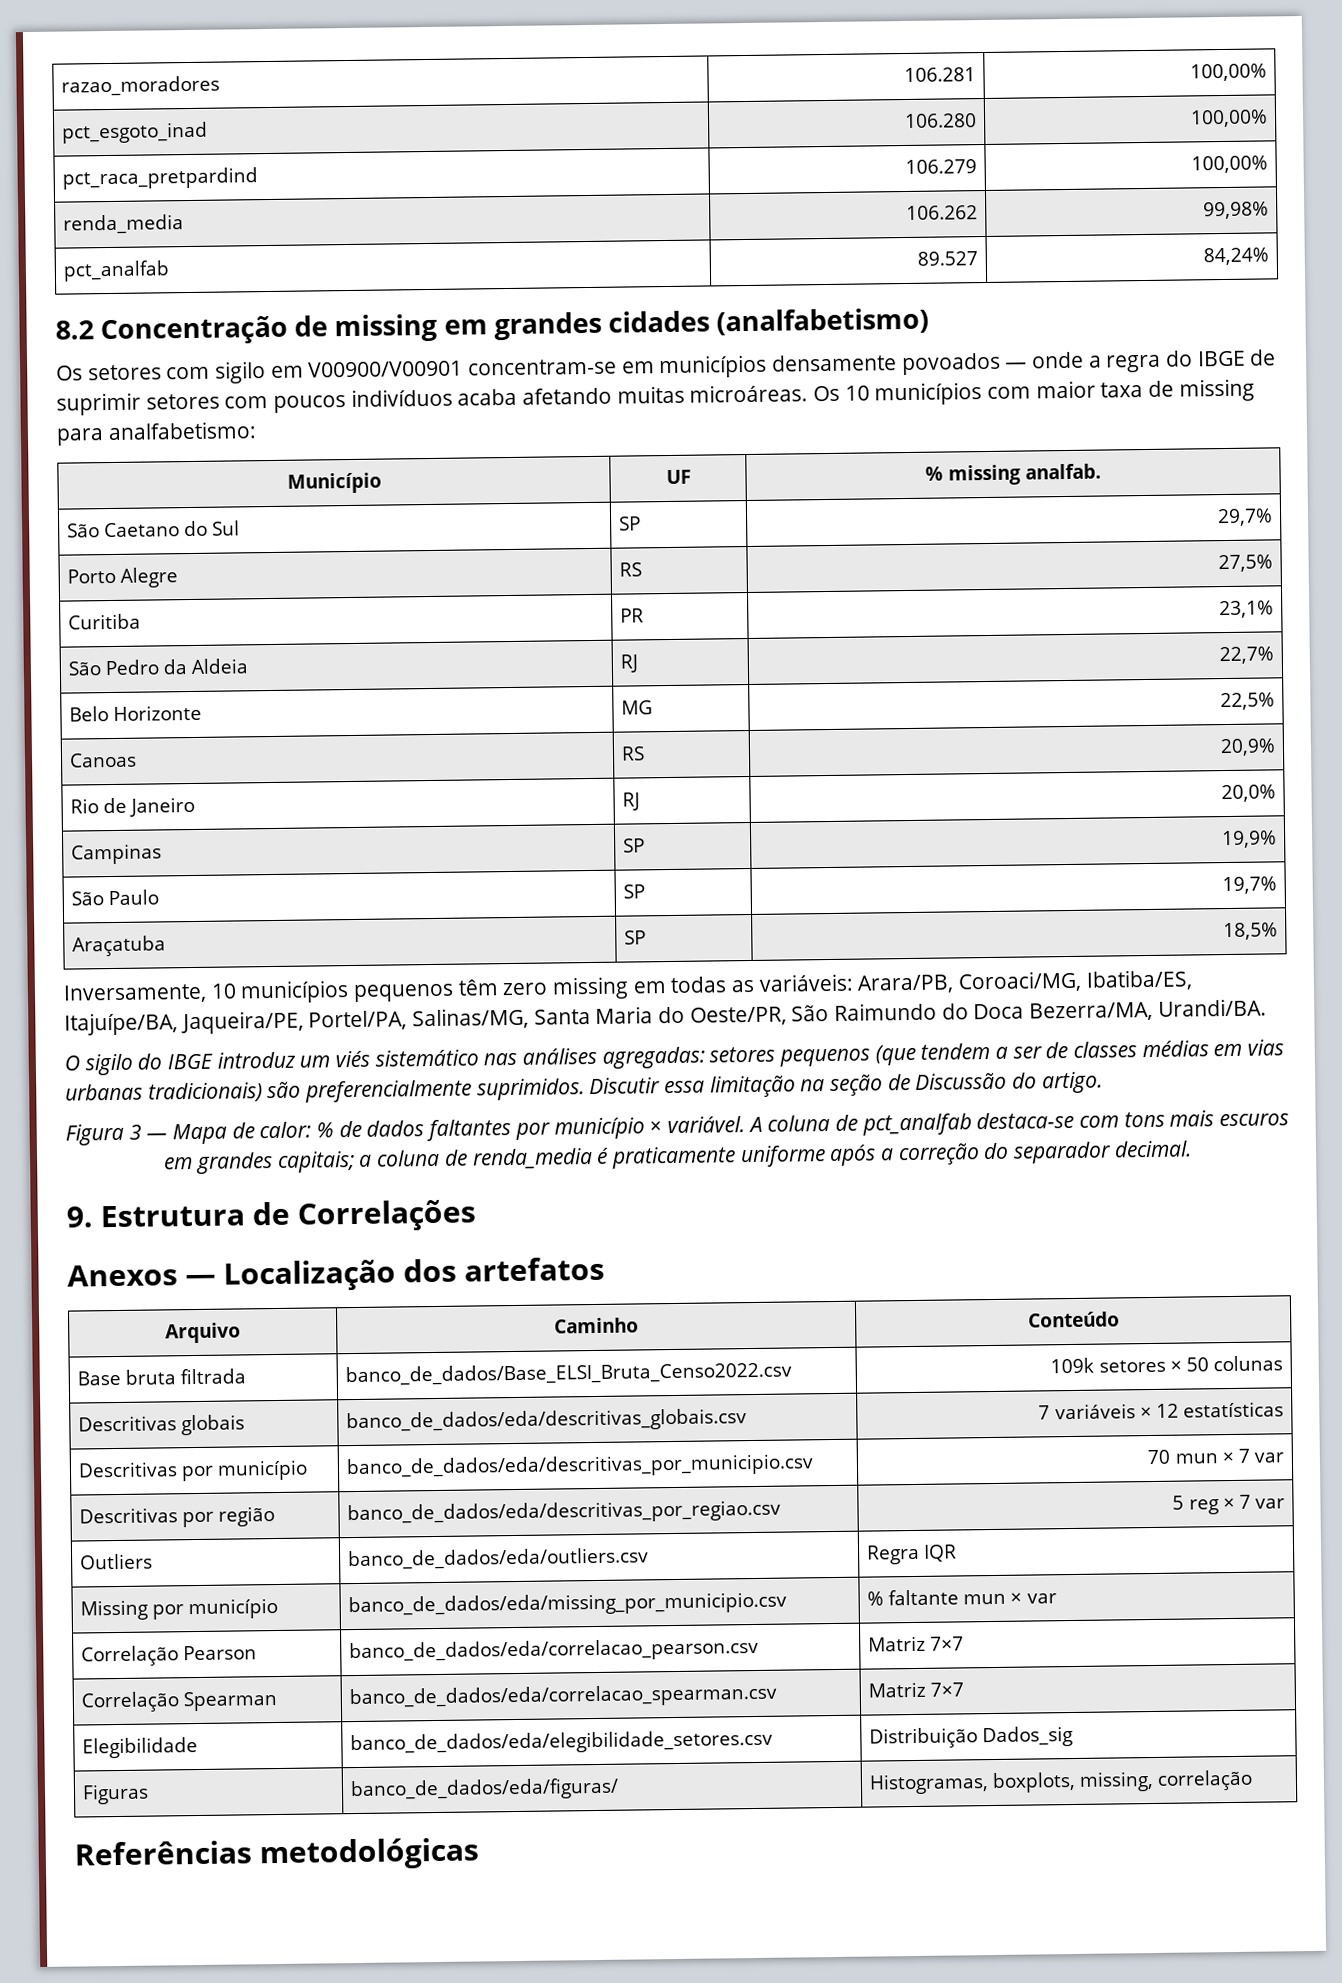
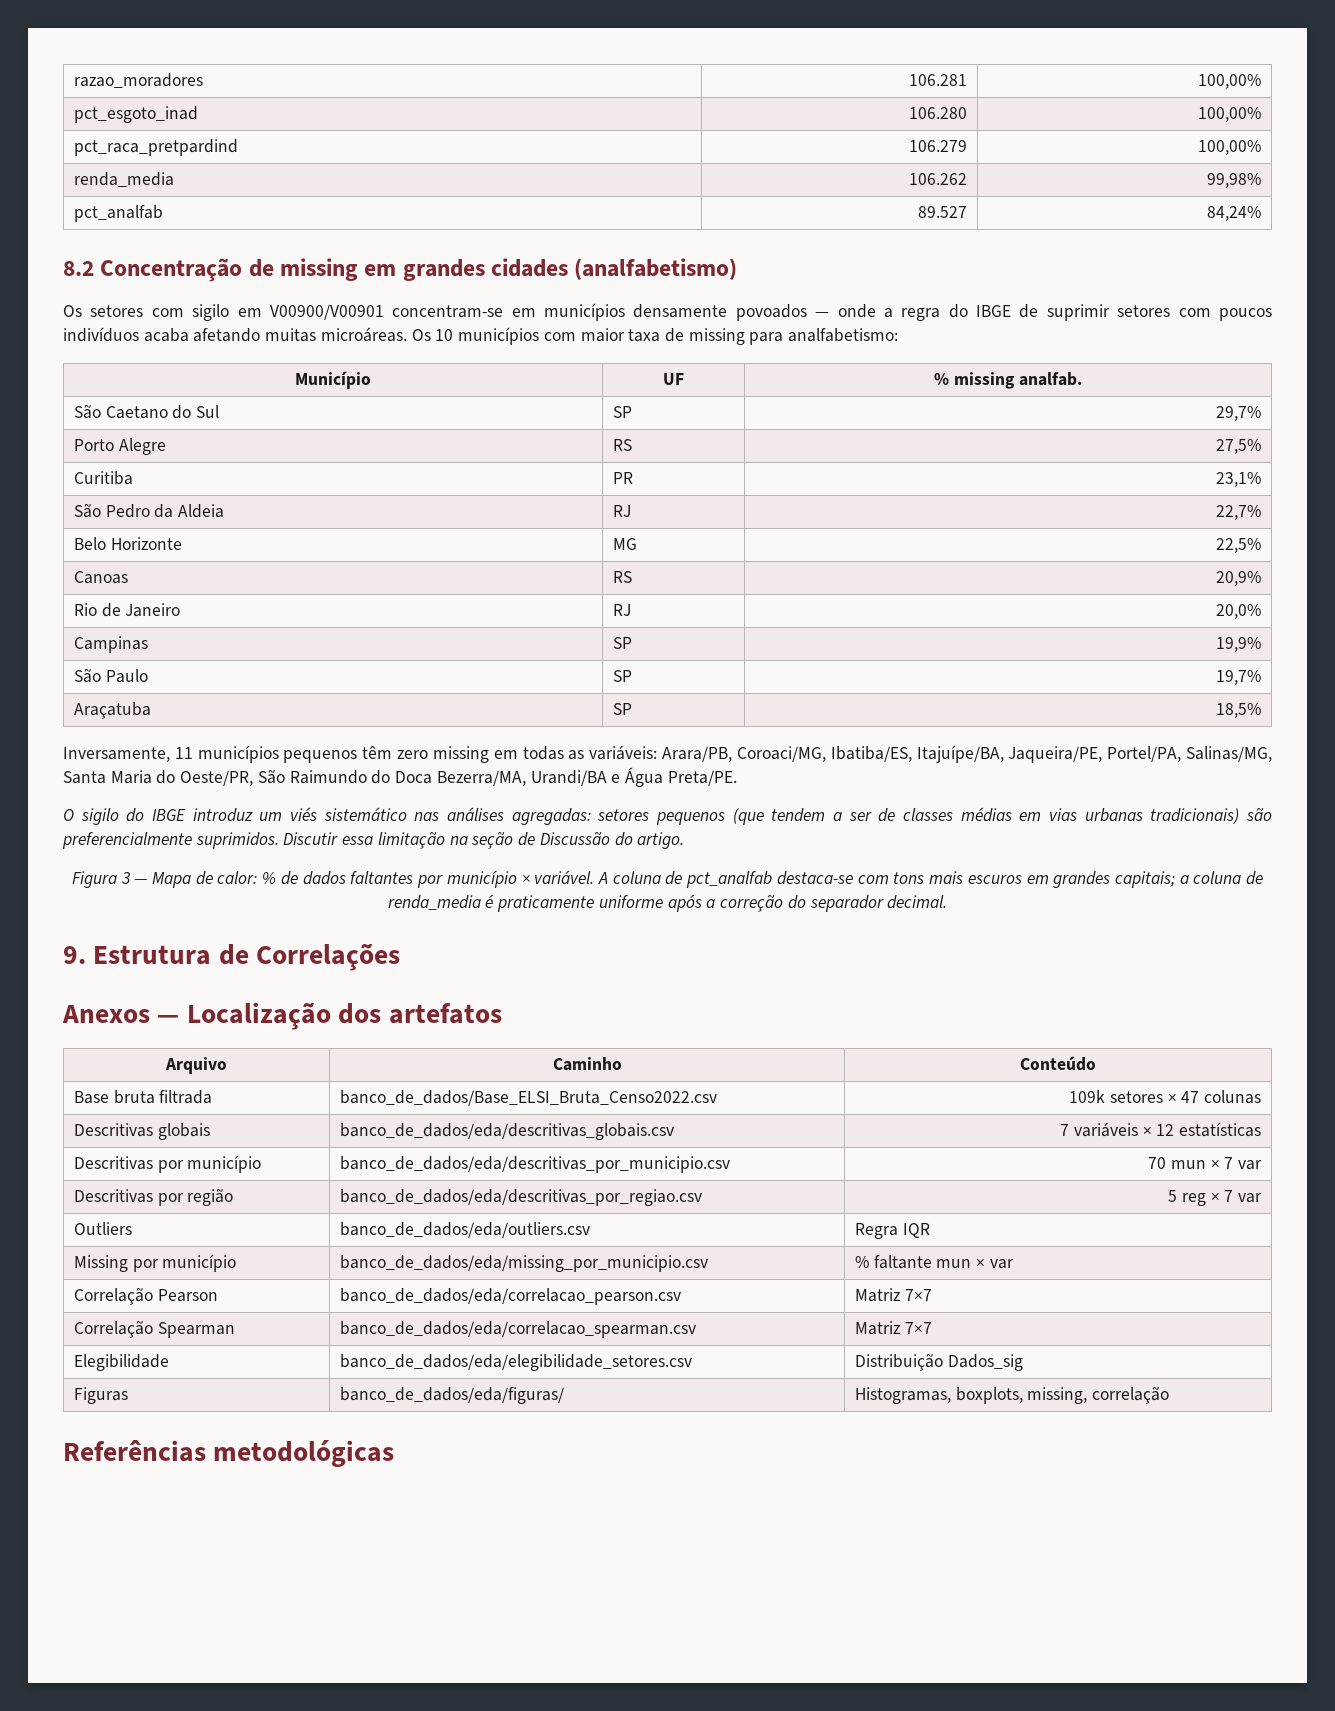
- Inversamente, 10 municípios pequenos têm zero missing em todas as variáveis: Arara/PB, Coroaci/MG, Ibatiba/ES, Itajuípe/BA, Jaqueira/PE, Portel/PA, Salinas/MG, Santa Maria do Oeste/PR, São Raimundo do Doca Bezerra/MA, Urandi/BA.
+ Inversamente, 11 municípios pequenos têm zero missing em todas as variáveis: Arara/PB, Coroaci/MG, Ibatiba/ES, Itajuípe/BA, Jaqueira/PE, Portel/PA, Salinas/MG, Santa Maria do Oeste/PR, São Raimundo do Doca Bezerra/MA, Urandi/BA e Água Preta/PE.
- Base bruta filtrada | banco_de_dados/Base_ELSI_Bruta_Censo2022.csv | 109k setores × 50 colunas
+ Base bruta filtrada | banco_de_dados/Base_ELSI_Bruta_Censo2022.csv | 109k setores × 47 colunas

